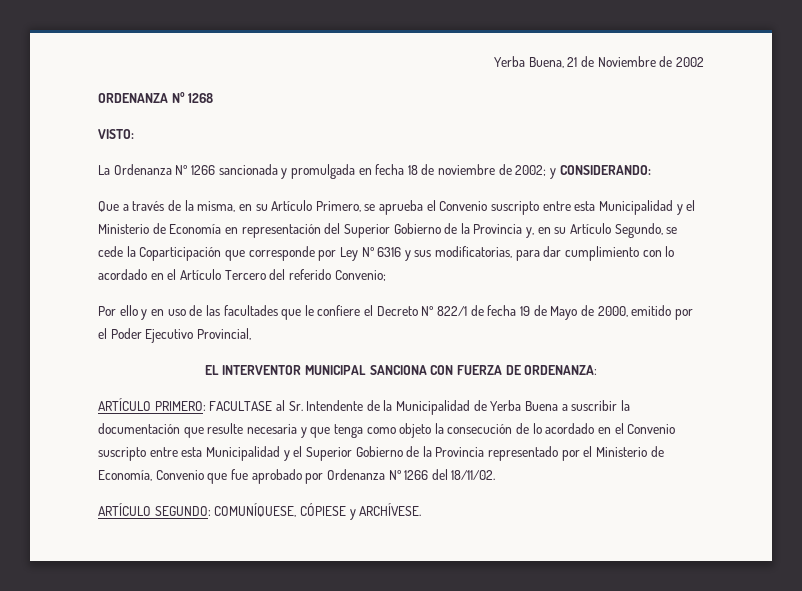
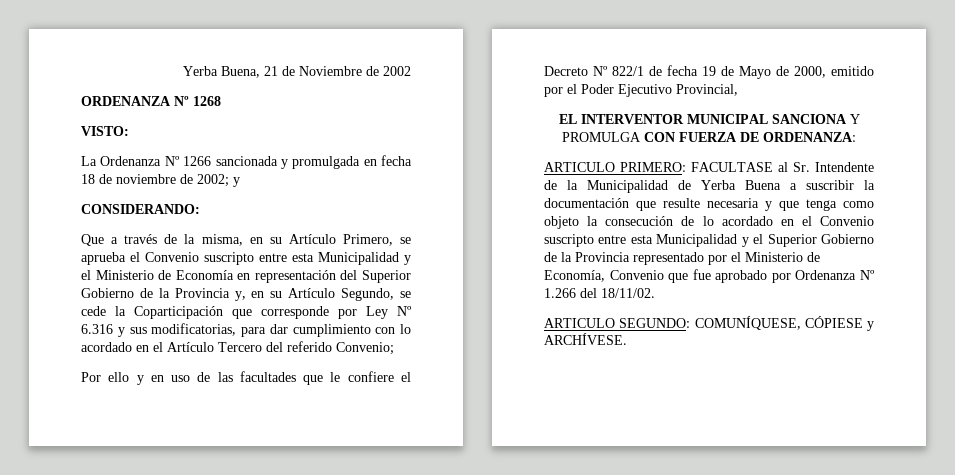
- La Ordenanza Nº 1266 sancionada y promulgada en fecha 18 de noviembre de 2002; y CONSIDERANDO:
+ La Ordenanza Nº 1266 sancionada y promulgada en fecha 18 de noviembre de 2002; y
+ CONSIDERANDO:
- Que a través de la misma, en su Artículo Primero, se aprueba el Convenio suscripto entre esta Municipalidad y el Ministerio de Economía en representación del Superior Gobierno de la Provincia y, en su Artículo Segundo, se cede la Coparticipación que corresponde por Ley Nº 6316 y sus modificatorias, para dar cumplimiento con lo acordado en el Artículo Tercero del referido Convenio;
+ Que a través de la misma, en su Artículo Primero, se aprueba el Convenio suscripto entre esta Municipalidad y el Ministerio de Economía en representación del Superior Gobierno de la Provincia y, en su Artículo Segundo, se cede la Coparticipación que corresponde por Ley Nº 6.316 y sus modificatorias, para dar cumplimiento con lo acordado en el Artículo Tercero del referido Convenio;
- EL INTERVENTOR MUNICIPAL SANCIONA CON FUERZA DE ORDENANZA:
+ EL INTERVENTOR MUNICIPAL SANCIONA Y PROMULGA CON FUERZA DE ORDENANZA:
- ARTÍCULO PRIMERO: FACULTASE al Sr. Intendente de la Municipalidad de Yerba Buena a suscribir la documentación que resulte necesaria y que tenga como objeto la consecución de lo acordado en el Convenio suscripto entre esta Municipalidad y el Superior Gobierno de la Provincia representado por el Ministerio de Economía, Convenio que fue aprobado por Ordenanza Nº 1266 del 18/11/02.
+ ARTICULO PRIMERO: FACULTASE al Sr. Intendente de la Municipalidad de Yerba Buena a suscribir la documentación que resulte necesaria y que tenga como objeto la consecución de lo acordado en el Convenio suscripto entre esta Municipalidad y el Superior Gobierno de la Provincia representado por el Ministerio de Economía, Convenio que fue aprobado por Ordenanza Nº 1.266 del 18/11/02.
- ARTÍCULO SEGUNDO: COMUNÍQUESE, CÓPIESE y ARCHÍVESE.
+ ARTICULO SEGUNDO: COMUNÍQUESE, CÓPIESE y ARCHÍVESE.

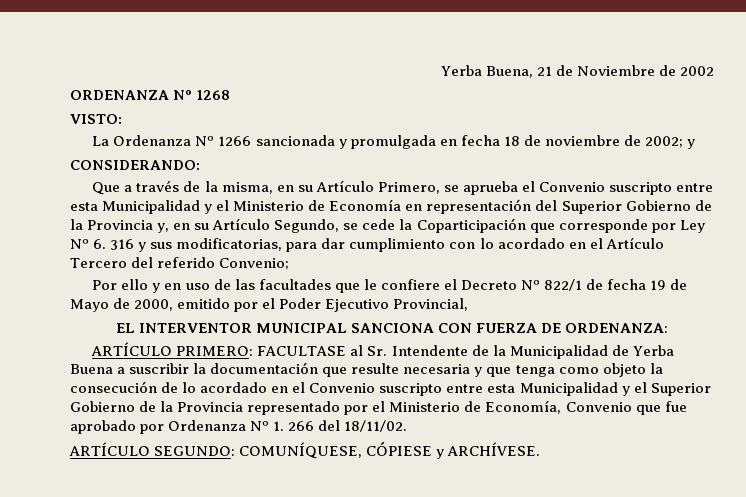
- Que a través de la misma, en su Artículo Primero, se aprueba el Convenio suscripto entre esta Municipalidad y el Ministerio de Economía en representación del Superior Gobierno de la Provincia y, en su Artículo Segundo, se cede la Coparticipación que corresponde por Ley Nº 6.316 y sus modificatorias, para dar cumplimiento con lo acordado en el Artículo Tercero del referido Convenio;
+ Que a través de la misma, en su Artículo Primero, se aprueba el Convenio suscripto entre esta Municipalidad y el Ministerio de Economía en representación del Superior Gobierno de la Provincia y, en su Artículo Segundo, se cede la Coparticipación que corresponde por Ley Nº 6. 316 y sus modificatorias, para dar cumplimiento con lo acordado en el Artículo Tercero del referido Convenio;
- EL INTERVENTOR MUNICIPAL SANCIONA Y PROMULGA CON FUERZA DE ORDENANZA:
+ EL INTERVENTOR MUNICIPAL SANCIONA CON FUERZA DE ORDENANZA:
- ARTICULO PRIMERO: FACULTASE al Sr. Intendente de la Municipalidad de Yerba Buena a suscribir la documentación que resulte necesaria y que tenga como objeto la consecución de lo acordado en el Convenio suscripto entre esta Municipalidad y el Superior Gobierno de la Provincia representado por el Ministerio de Economía, Convenio que fue aprobado por Ordenanza Nº 1.266 del 18/11/02.
+ ARTÍCULO PRIMERO: FACULTASE al Sr. Intendente de la Municipalidad de Yerba Buena a suscribir la documentación que resulte necesaria y que tenga como objeto la consecución de lo acordado en el Convenio suscripto entre esta Municipalidad y el Superior Gobierno de la Provincia representado por el Ministerio de Economía, Convenio que fue aprobado por Ordenanza Nº 1. 266 del 18/11/02.
- ARTICULO SEGUNDO: COMUNÍQUESE, CÓPIESE y ARCHÍVESE.
+ ARTÍCULO SEGUNDO: COMUNÍQUESE, CÓPIESE y ARCHÍVESE.

